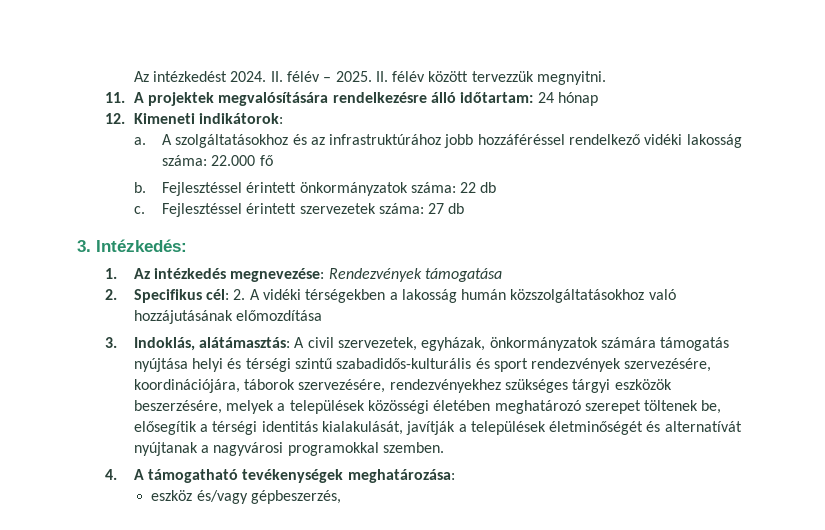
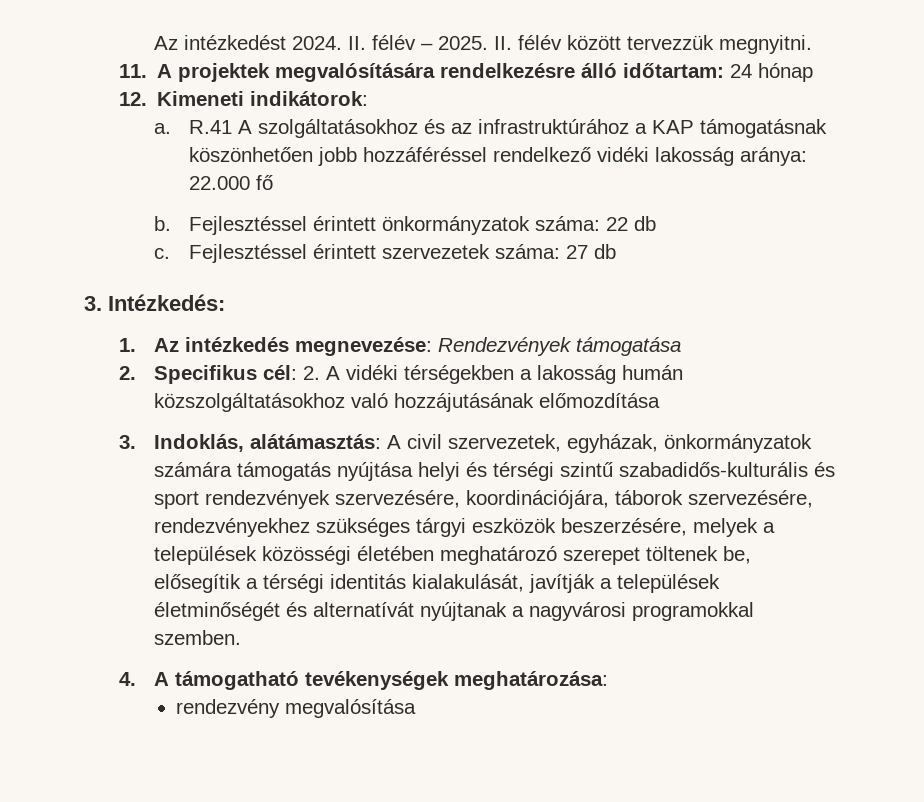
- A szolgáltatásokhoz és az infrastruktúrához jobb hozzáféréssel rendelkező vidéki lakosság száma: 22.000 fő
+ R.41 A szolgáltatásokhoz és az infrastruktúrához a KAP támogatásnak köszönhetően jobb hozzáféréssel rendelkező vidéki lakosság aránya: 22.000 fő
- eszköz és/vagy gépbeszerzés,
+ rendezvény megvalósítása

